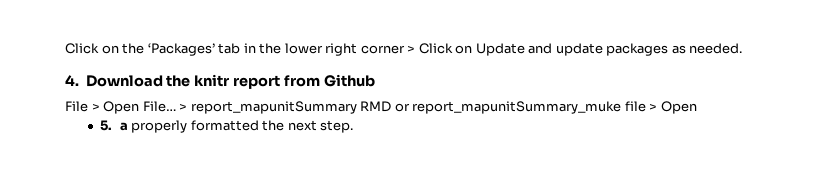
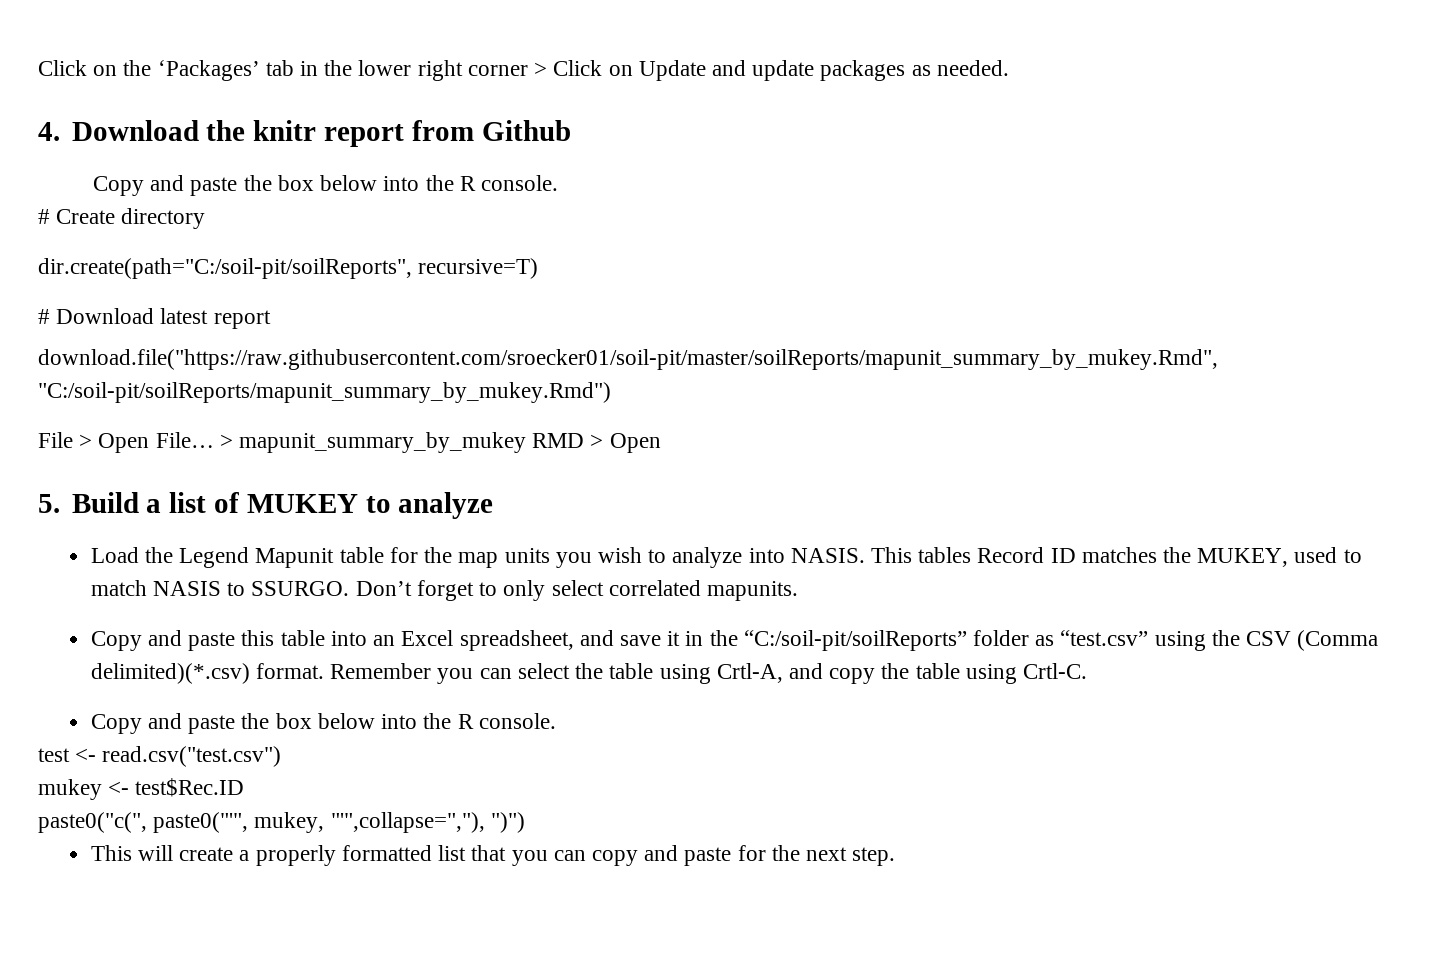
  4. Download the knitr report from Github
+ Copy and paste the box below into the R console.
+ # Create directory
+ dir.create(path="C:/soil-pit/soilReports", recursive=T)
+ # Download latest report
+ download.file("https://raw.githubusercontent.com/sroecker01/soil-pit/master/soilReports/mapunit_summary_by_mukey.Rmd", "C:/soil-pit/soilReports/mapunit_summary_by_mukey.Rmd")
- > report_mapunitSummary RMD or report_mapunitSummary_muke file > Open
- 5. a properly formatted the next step.
+ > mapunit_summary_by_mukey RMD > Open
+ 5. Build a list of MUKEY to analyze
+ Load the Legend Mapunit table for the map units you wish to analyze into NASIS. This tables Record ID matches the MUKEY, used to match NASIS to SSURGO. Don’t forget to only select correlated mapunits.
+ Copy and paste this table into an Excel spreadsheet, and save it in the “C:/soil-pit/soilReports” folder as “test.csv” using the CSV (Comma delimited)(*.csv) format. Remember you can select the table using Crtl-A, and copy the table using Crtl-C.
+ Copy and paste the box below into the R console.
+ test <- read.csv("test.csv")
+ mukey <- test$Rec.ID
+ paste0("c(", paste0("'", mukey, "'",collapse=","), ")")
+ This will create a properly formatted list that you can copy and paste for the next step.

